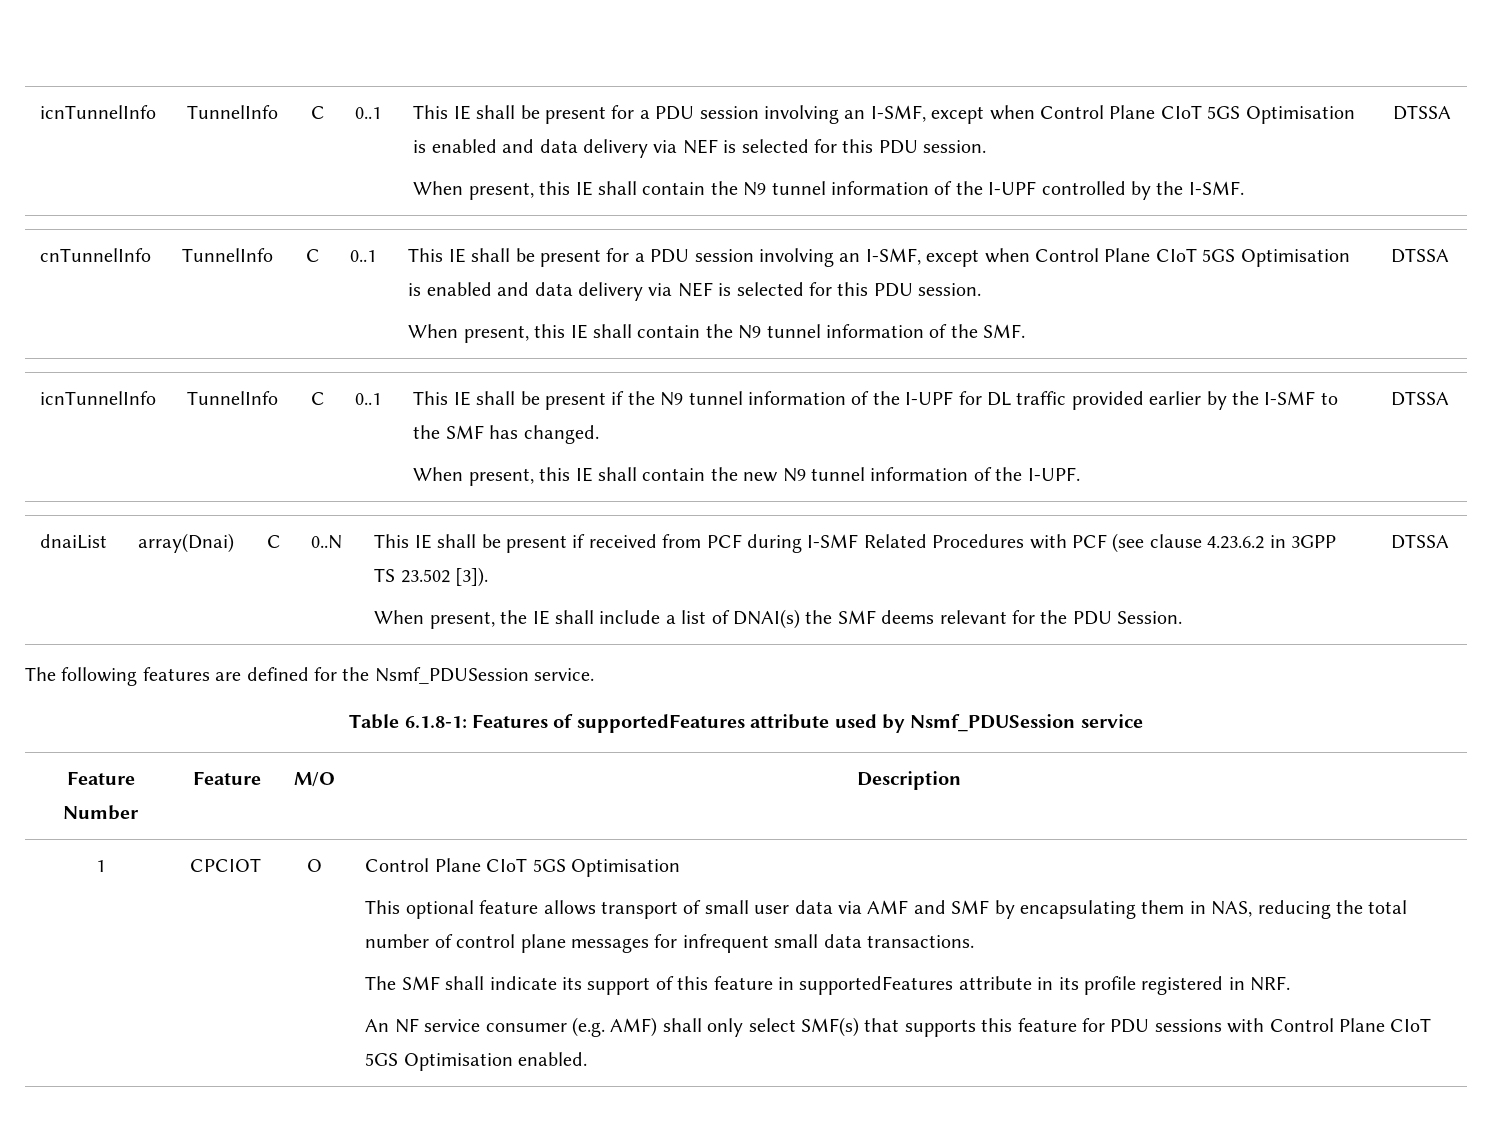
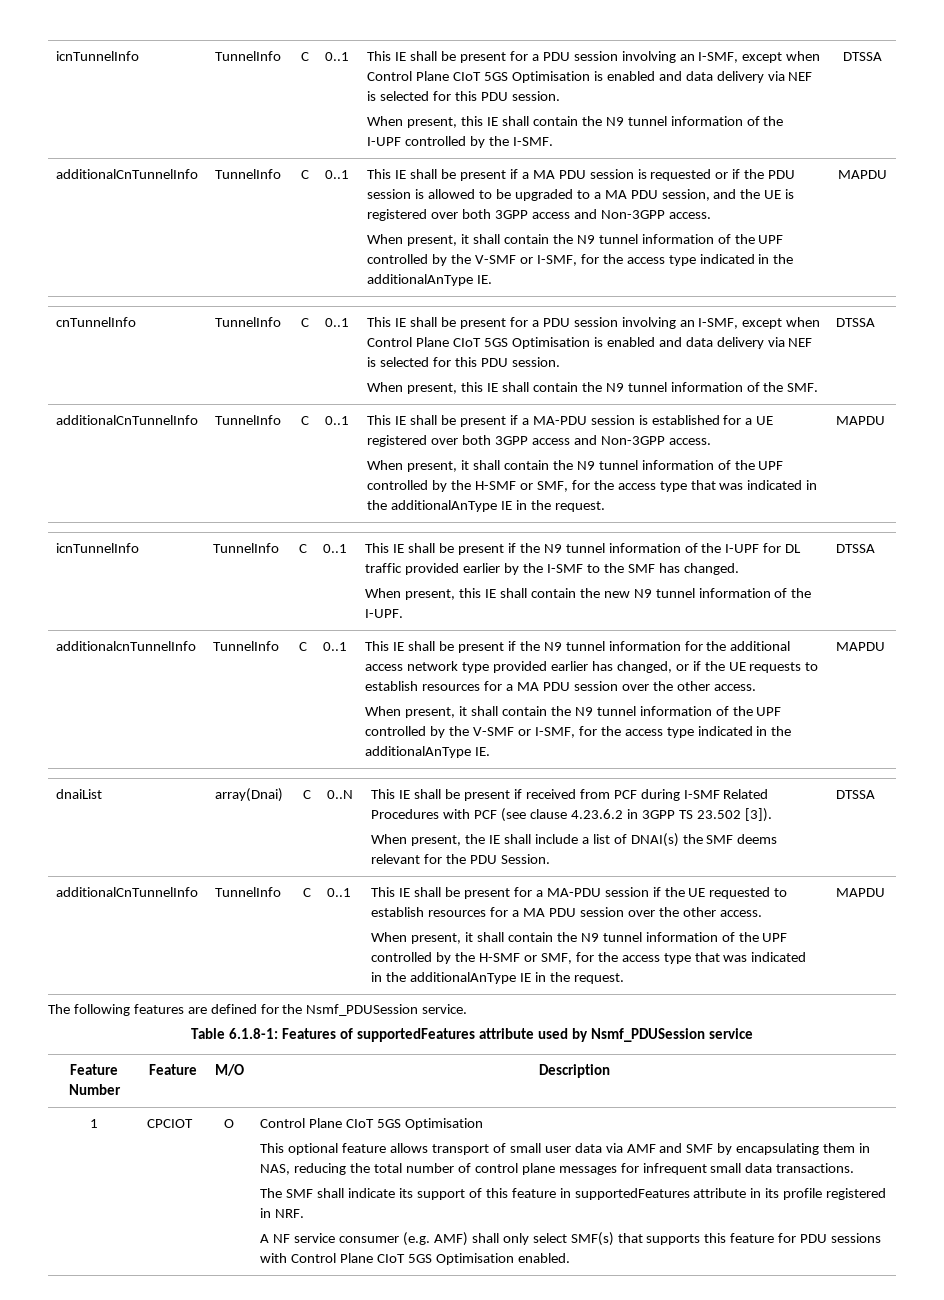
+ additionalCnTunnelInfo | TunnelInfo | C | 0..1 | This IE shall be present if a MA PDU session is requested or if the PDU session is allowed to be upgraded to a MA PDU session, and the UE is registered over both 3GPP access and Non-3GPP access.
+ When present, it shall contain the N9 tunnel information of the UPF controlled by the V-SMF or I-SMF, for the access type indicated in the additionalAnType IE. | MAPDU
+ additionalCnTunnelInfo | TunnelInfo | C | 0..1 | This IE shall be present if a MA-PDU session is established for a UE registered over both 3GPP access and Non-3GPP access.
+ When present, it shall contain the N9 tunnel information of the UPF controlled by the H-SMF or SMF, for the access type that was indicated in the additionalAnType IE in the request. | MAPDU
+ additionalcnTunnelInfo | TunnelInfo | C | 0..1 | This IE shall be present if the N9 tunnel information for the additional access network type provided earlier has changed, or if the UE requests to establish resources for a MA PDU session over the other access.
+ When present, it shall contain the N9 tunnel information of the UPF controlled by the V-SMF or I-SMF, for the access type indicated in the additionalAnType IE. | MAPDU
+ additionalCnTunnelInfo | TunnelInfo | C | 0..1 | This IE shall be present for a MA-PDU session if the UE requested to establish resources for a MA PDU session over the other access.
+ When present, it shall contain the N9 tunnel information of the UPF controlled by the H-SMF or SMF, for the access type that was indicated in the additionalAnType IE in the request. | MAPDU
- An NF service consumer (e.g. AMF) shall only select SMF(s) that supports this feature for PDU sessions with Control Plane CIoT 5GS Optimisation enabled.
+ A NF service consumer (e.g. AMF) shall only select SMF(s) that supports this feature for PDU sessions with Control Plane CIoT 5GS Optimisation enabled.

